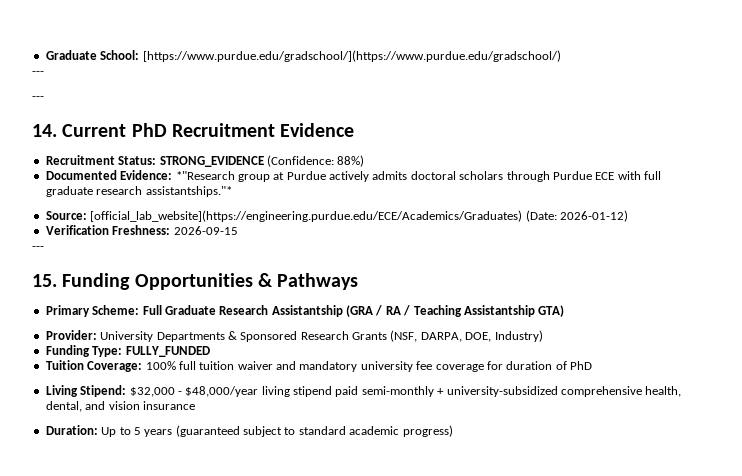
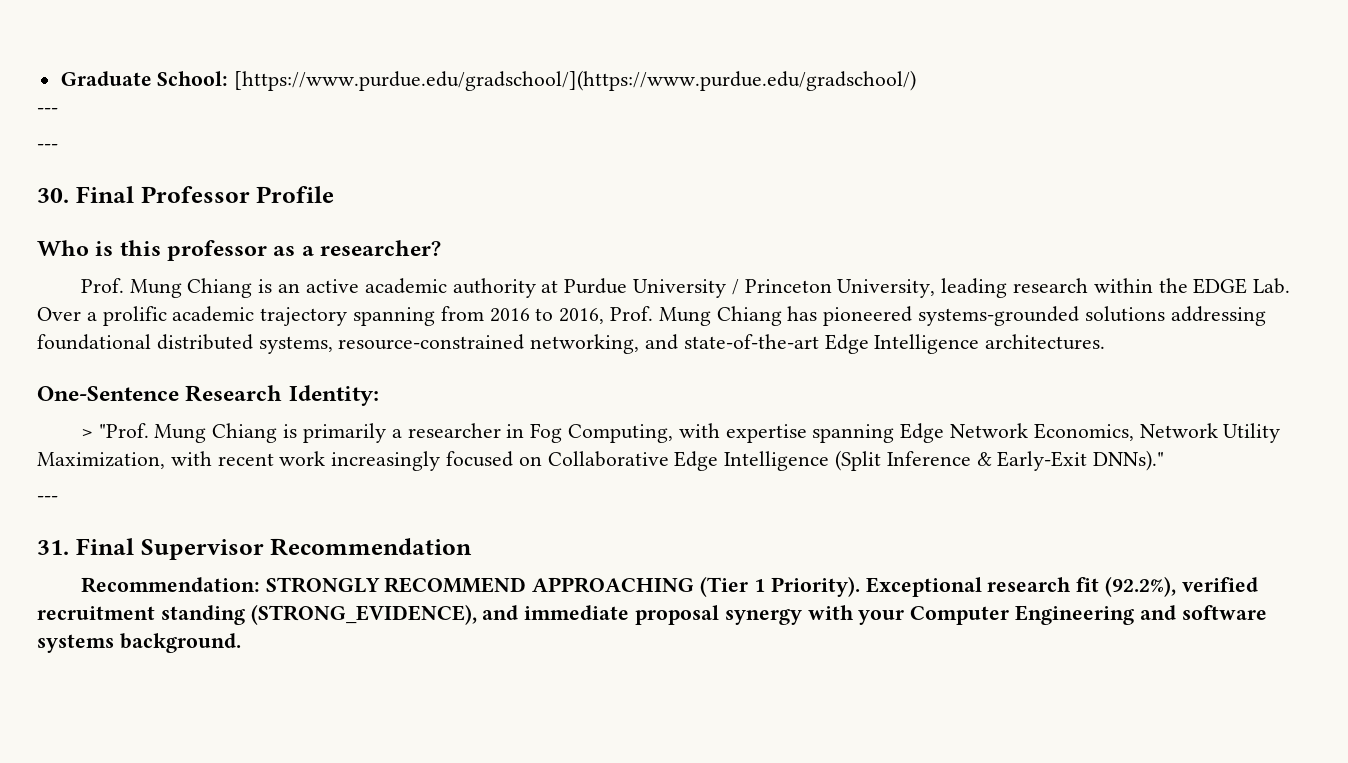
- 14. Current PhD Recruitment Evidence
- Recruitment Status: STRONG_EVIDENCE (Confidence: 88%)
- Documented Evidence: *"Research group at Purdue actively admits doctoral scholars through Purdue ECE with full graduate research assistantships."*
- Source: [official_lab_website](https://engineering.purdue.edu/ECE/Academics/Graduates) (Date: 2026-01-12)
- Verification Freshness: 2026-09-15
+ 30. Final Professor Profile
+ Who is this professor as a researcher?
+ Prof. Mung Chiang is an active academic authority at Purdue University / Princeton University, leading research within the EDGE Lab. Over a prolific academic trajectory spanning from 2016 to 2016, Prof. Mung Chiang has pioneered systems-grounded solutions addressing foundational distributed systems, resource-constrained networking, and state-of-the-art Edge Intelligence architectures.
+ One-Sentence Research Identity:
+ > "Prof. Mung Chiang is primarily a researcher in Fog Computing, with expertise spanning Edge Network Economics, Network Utility Maximization, with recent work increasingly focused on Collaborative Edge Intelligence (Split Inference & Early-Exit DNNs)."
  ---
- 15. Funding Opportunities & Pathways
- Primary Scheme: Full Graduate Research Assistantship (GRA / RA / Teaching Assistantship GTA)
- Provider: University Departments & Sponsored Research Grants (NSF, DARPA, DOE, Industry)
- Funding Type: FULLY_FUNDED
- Tuition Coverage: 100% full tuition waiver and mandatory university fee coverage for duration of PhD
- Living Stipend: $32,000 - $48,000/year living stipend paid semi-monthly + university-subsidized comprehensive health, dental, and vision insurance
- Duration: Up to 5 years (guaranteed subject to standard academic progress)
+ 31. Final Supervisor Recommendation
+ Recommendation: STRONGLY RECOMMEND APPROACHING (Tier 1 Priority). Exceptional research fit (92.2%), verified recruitment standing (STRONG_EVIDENCE), and immediate proposal synergy with your Computer Engineering and software systems background.

